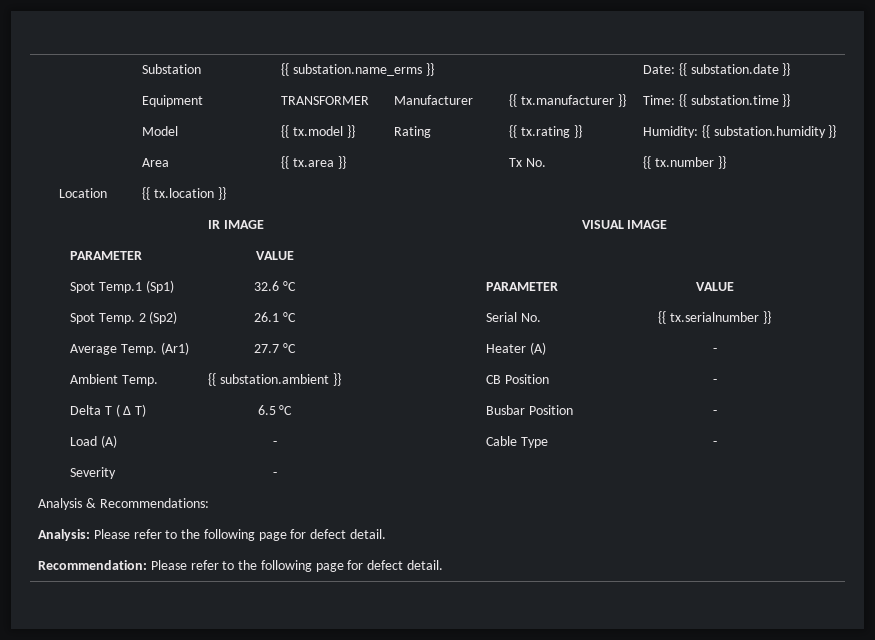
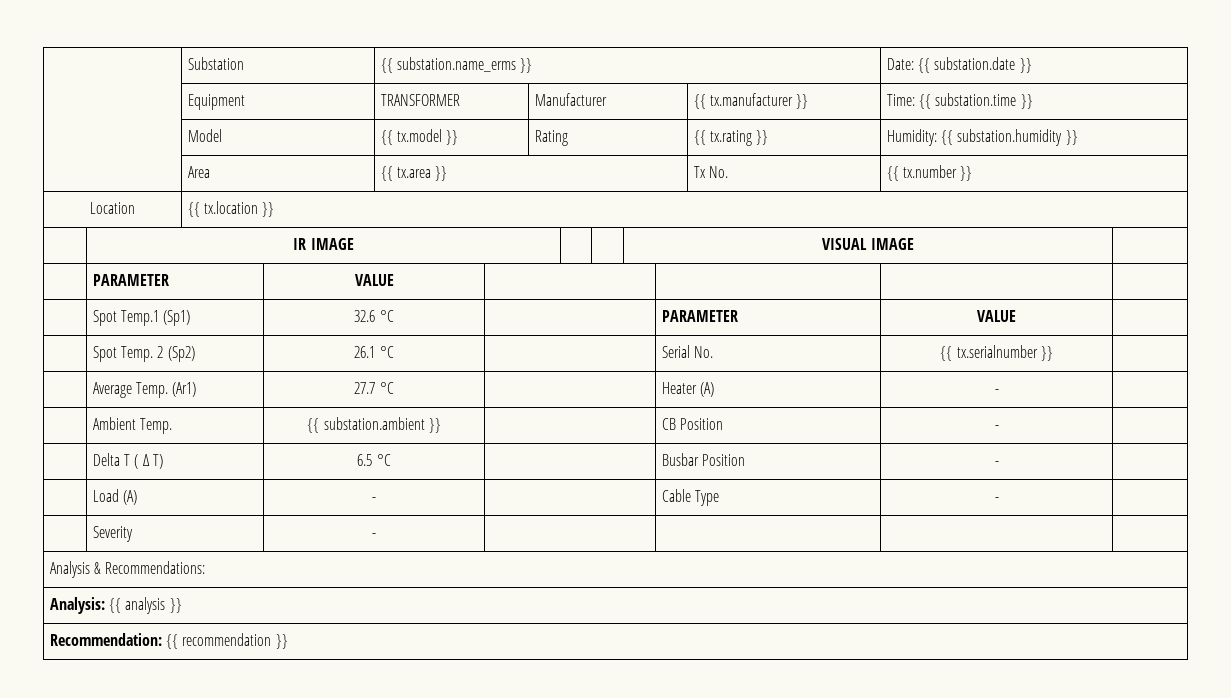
- Analysis: Please refer to the following page for defect detail.
- Recommendation: Please refer to the following page for defect detail.
+ Analysis: {{ analysis }}
+ Recommendation: {{ recommendation }}

